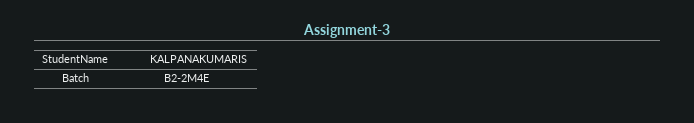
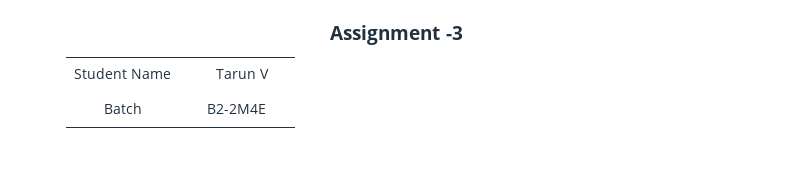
- Assignment-3
- StudentName | KALPANAKUMARIS
+ Assignment -3
+ Student Name | Tarun V

